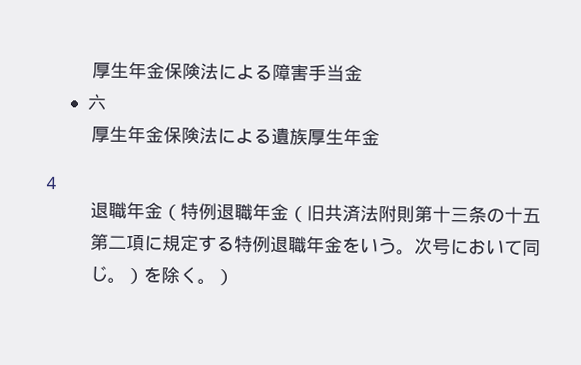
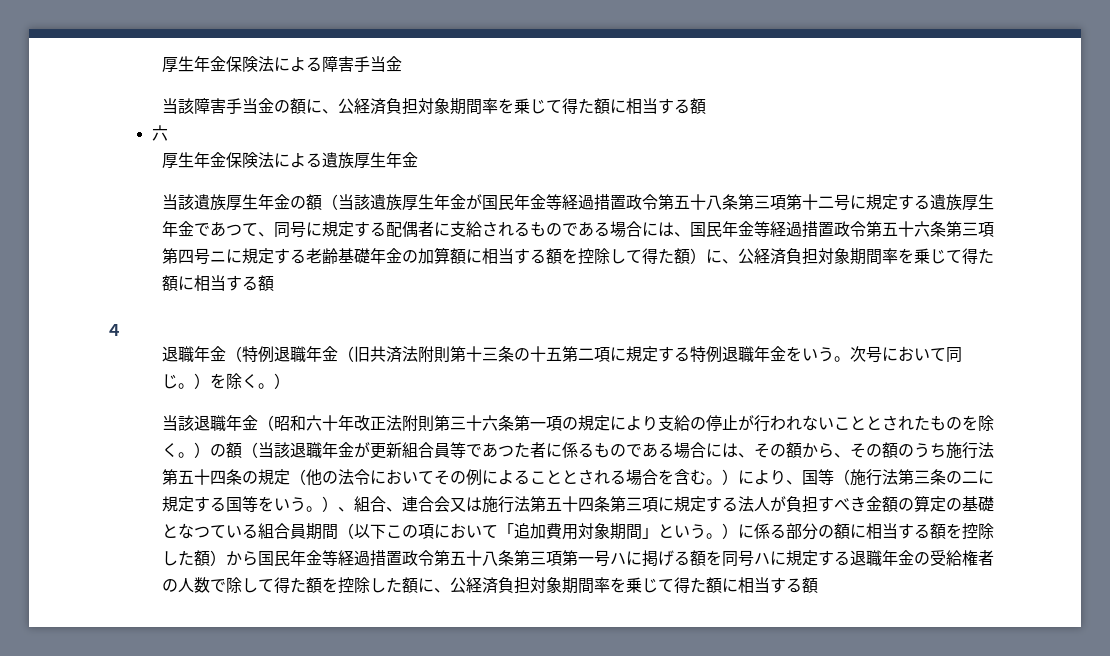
+ 当該障害手当金の額に、公経済負担対象期間率を乗じて得た額に相当する額
+ 当該遺族厚生年金の額（当該遺族厚生年金が国民年金等経過措置政令第五十八条第三項第十二号に規定する遺族厚生年金であつて、同号に規定する配偶者に支給されるものである場合には、国民年金等経過措置政令第五十六条第三項第四号ニに規定する老齢基礎年金の加算額に相当する額を控除して得た額）に、公経済負担対象期間率を乗じて得た額に相当する額
+ 当該退職年金（昭和六十年改正法附則第三十六条第一項の規定により支給の停止が行われないこととされたものを除く。）の額（当該退職年金が更新組合員等であつた者に係るものである場合には、その額から、その額のうち施行法第五十四条の規定（他の法令においてその例によることとされる場合を含む。）により、国等（施行法第三条の二に規定する国等をいう。）、組合、連合会又は施行法第五十四条第三項に規定する法人が負担すべき金額の算定の基礎となつている組合員期間（以下この項において「追加費用対象期間」という。）に係る部分の額に相当する額を控除した額）から国民年金等経過措置政令第五十八条第三項第一号ハに掲げる額を同号ハに規定する退職年金の受給権者の人数で除して得た額を控除した額に、公経済負担対象期間率を乗じて得た額に相当する額

